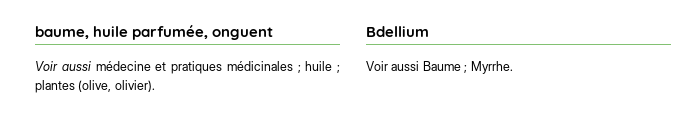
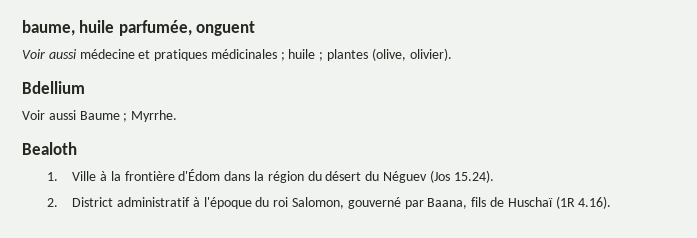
+ Bealoth
+ 1. Ville à la frontière d'Édom dans la région du désert du Néguev (Jos 15.24).
+ 2. District administratif à l'époque du roi Salomon, gouverné par Baana, fils de Huschaï (1R 4.16).

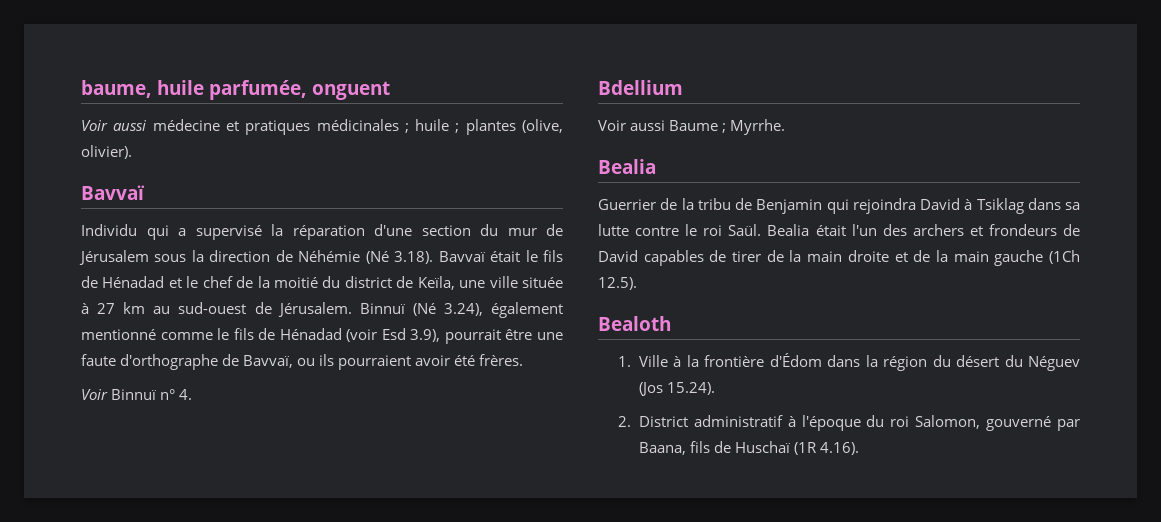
  Voir aussi médecine et pratiques médicinales ; huile ; plantes (olive, olivier).
+ Bavvaï
+ Individu qui a supervisé la réparation d'une section du mur de Jérusalem sous la direction de Néhémie (Né 3.18). Bavvaï était le fils de Hénadad et le chef de la moitié du district de Keïla, une ville située à 27 km au sud-ouest de Jérusalem. Binnuï (Né 3.24), également mentionné comme le fils de Hénadad (voir Esd 3.9), pourrait être une faute d'orthographe de Bavvaï, ou ils pourraient avoir été frères.
+ Voir Binnuï n° 4.
  Voir aussi Baume ; Myrrhe.
+ Bealia
+ Guerrier de la tribu de Benjamin qui rejoindra David à Tsiklag dans sa lutte contre le roi Saül. Bealia était l'un des archers et frondeurs de David capables de tirer de la main droite et de la main gauche (1Ch 12.5).

